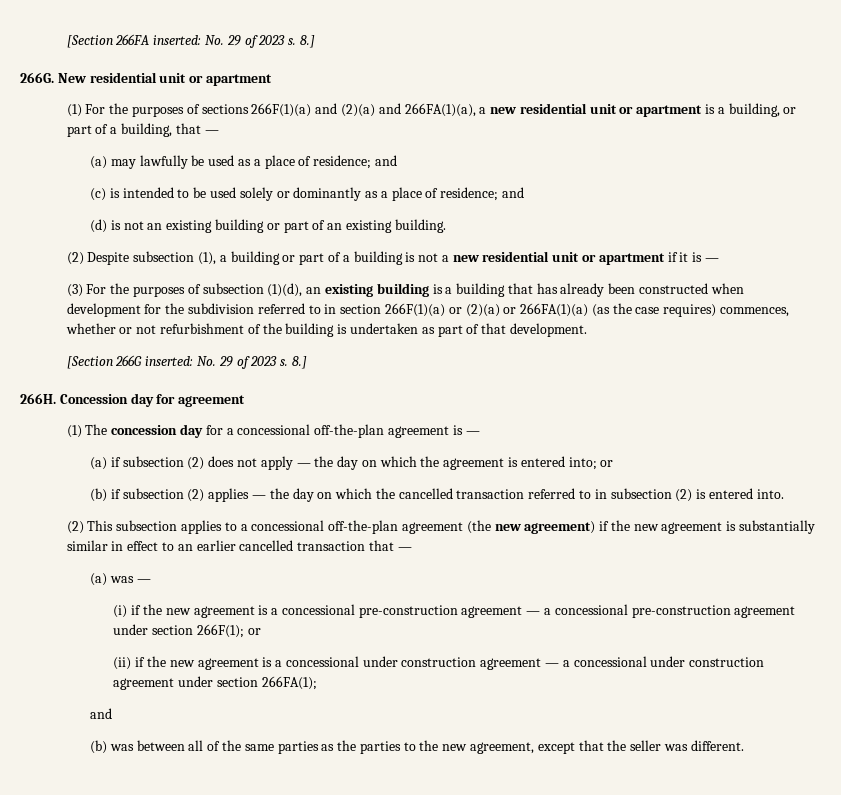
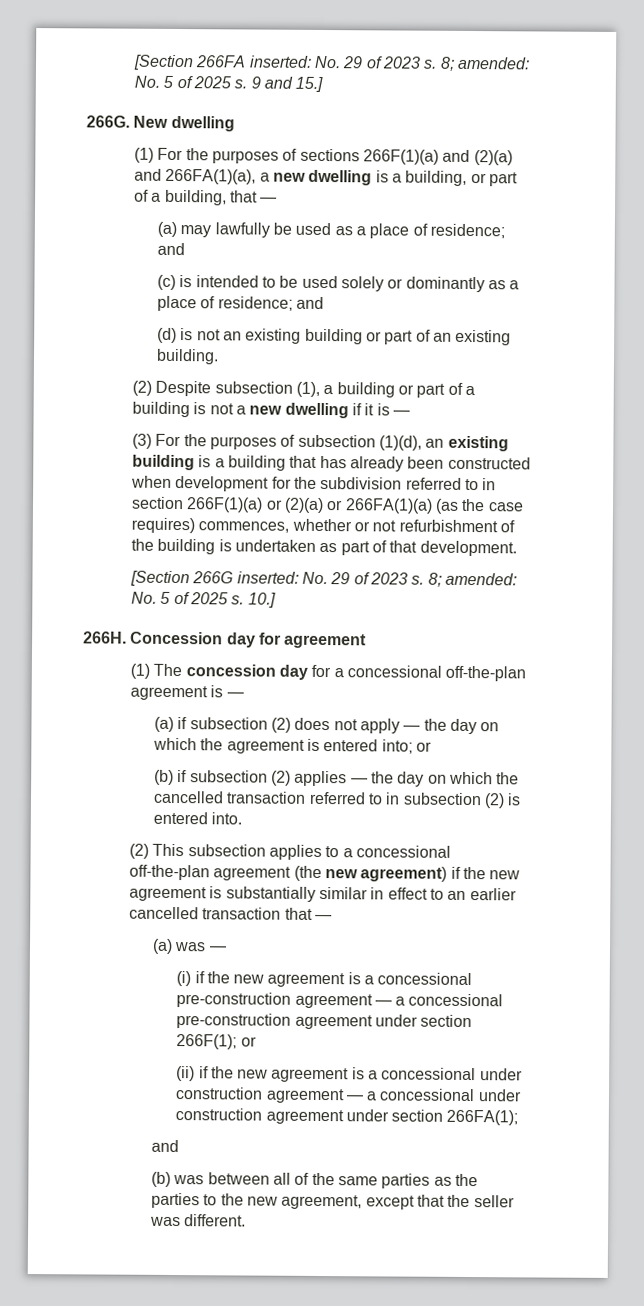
- [Section 266FA inserted: No. 29 of 2023 s. 8.]
- 266G. New residential unit or apartment
+ [Section 266FA inserted: No. 29 of 2023 s. 8; amended: No. 5 of 2025 s. 9 and 15.]
+ 266G. New dwelling
- (1) For the purposes of sections 266F(1)(a) and (2)(a) and 266FA(1)(a), a new residential unit or apartment is a building, or part of a building, that —
+ (1) For the purposes of sections 266F(1)(a) and (2)(a) and 266FA(1)(a), a new dwelling is a building, or part of a building, that —
- (2) Despite subsection (1), a building or part of a building is not a new residential unit or apartment if it is —
+ (2) Despite subsection (1), a building or part of a building is not a new dwelling if it is —
- [Section 266G inserted: No. 29 of 2023 s. 8.]
+ [Section 266G inserted: No. 29 of 2023 s. 8; amended: No. 5 of 2025 s. 10.]

